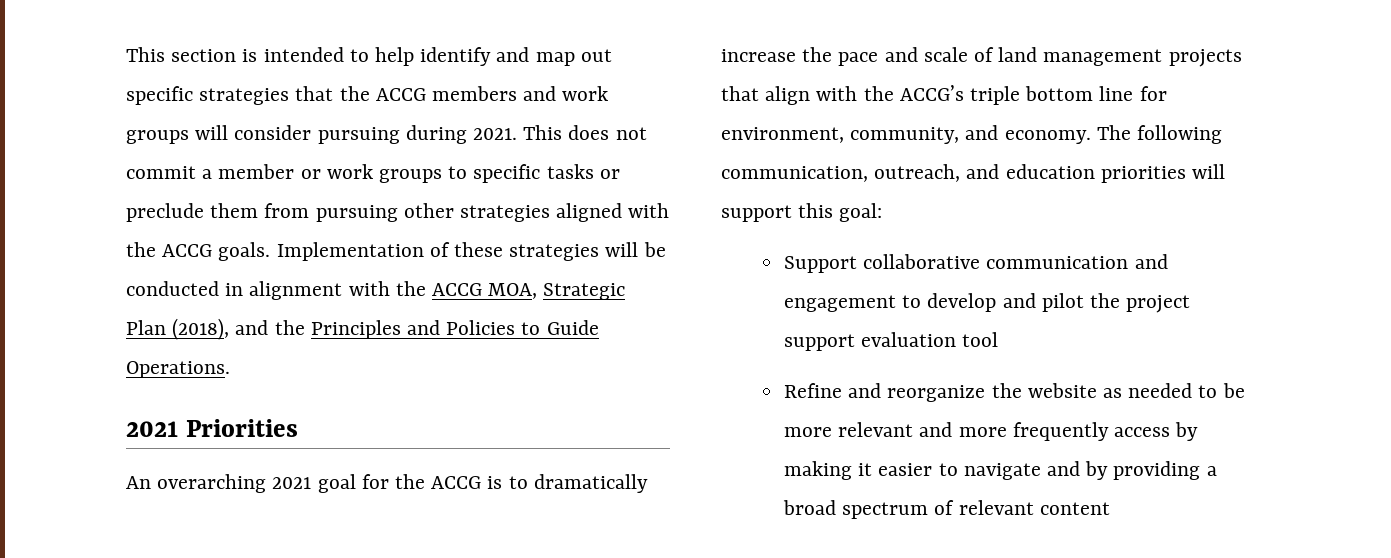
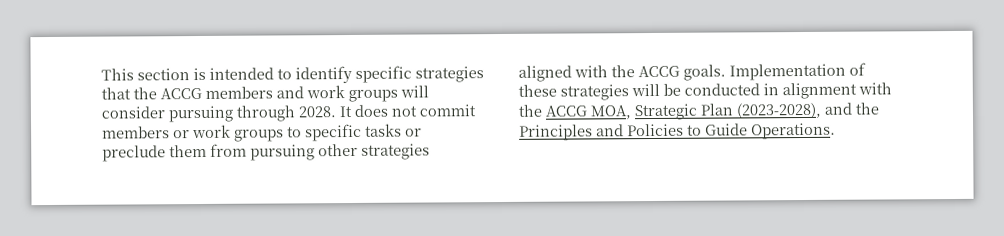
- This section is intended to help identify and map out specific strategies that the ACCG members and work groups will consider pursuing during 2021. This does not commit a member or work groups to specific tasks or preclude them from pursuing other strategies aligned with the ACCG goals.
+ This section is intended to identify specific strategies that the ACCG members and work groups will consider pursuing through 2028. It does not commit members or work groups to specific tasks or preclude them from pursuing other strategies aligned with the ACCG goals.
- Implementation of these strategies will be conducted in alignment with the ACCG MOA, Strategic Plan (2018), and the Principles and Policies to Guide Operations.
+ Implementation of these strategies will be conducted in alignment with the ACCG MOA, Strategic Plan (2023-2028), and the Principles and Policies to Guide Operations.
- 2021 Priorities
- An overarching 2021 goal for the ACCG is to dramatically increase the pace and scale of land management projects that align with the ACCG’s triple bottom line for environment, community, and economy. The following communication, outreach, and education priorities will support this goal:
- Support collaborative communication and engagement to develop and pilot the project support evaluation tool
- Refine and reorganize the website as needed to be more relevant and more frequently access by making it easier to navigate and by providing a broad spectrum of relevant content

